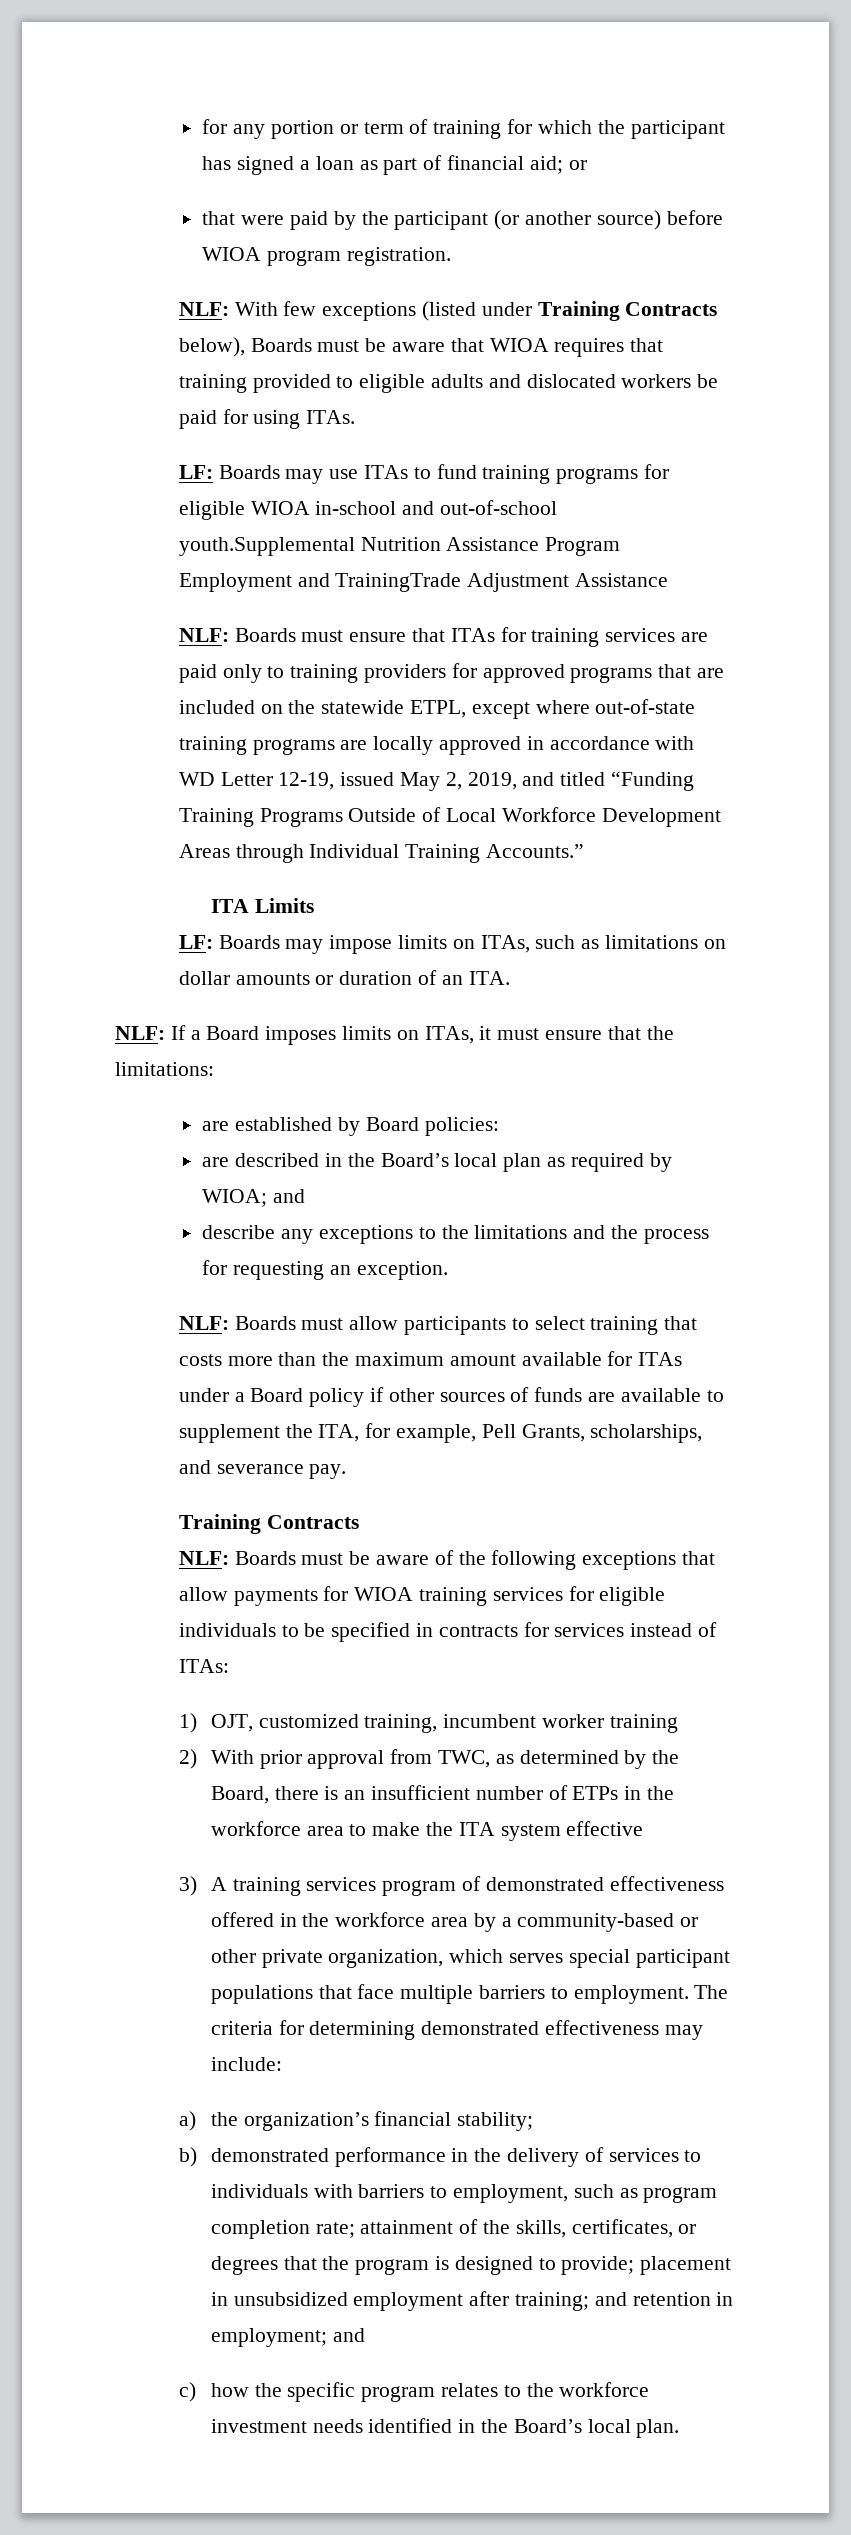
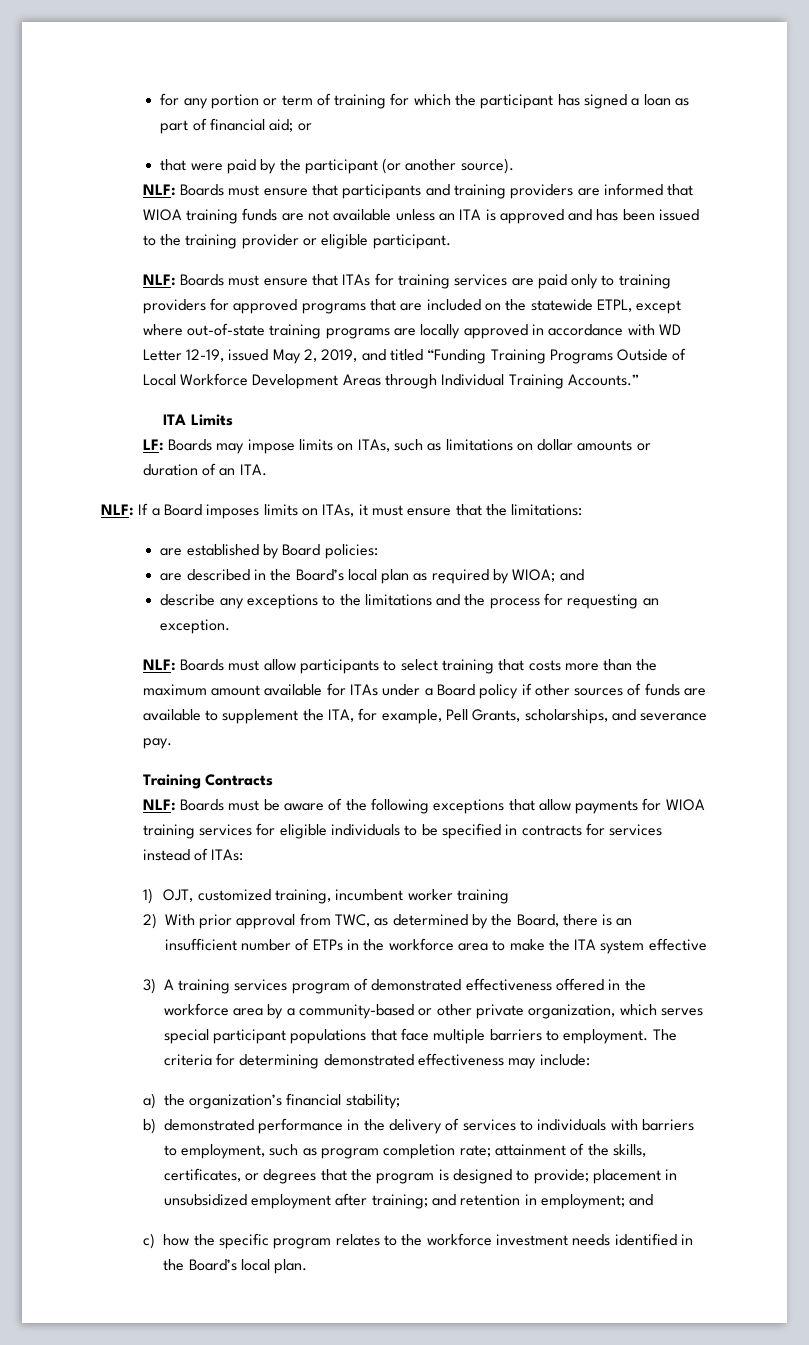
- that were paid by the participant (or another source) before WIOA program registration.
- NLF: With few exceptions (listed under Training Contracts below), Boards must be aware that WIOA requires that training provided to eligible adults and dislocated workers be paid for using ITAs.
- LF: Boards may use ITAs to fund training programs for eligible WIOA in-school and out-of-school youth.Supplemental Nutrition Assistance Program Employment and TrainingTrade Adjustment Assistance
+ that were paid by the participant (or another source).
+ NLF: Boards must ensure that participants and training providers are informed that WIOA training funds are not available unless an ITA is approved and has been issued to the training provider or eligible participant.

